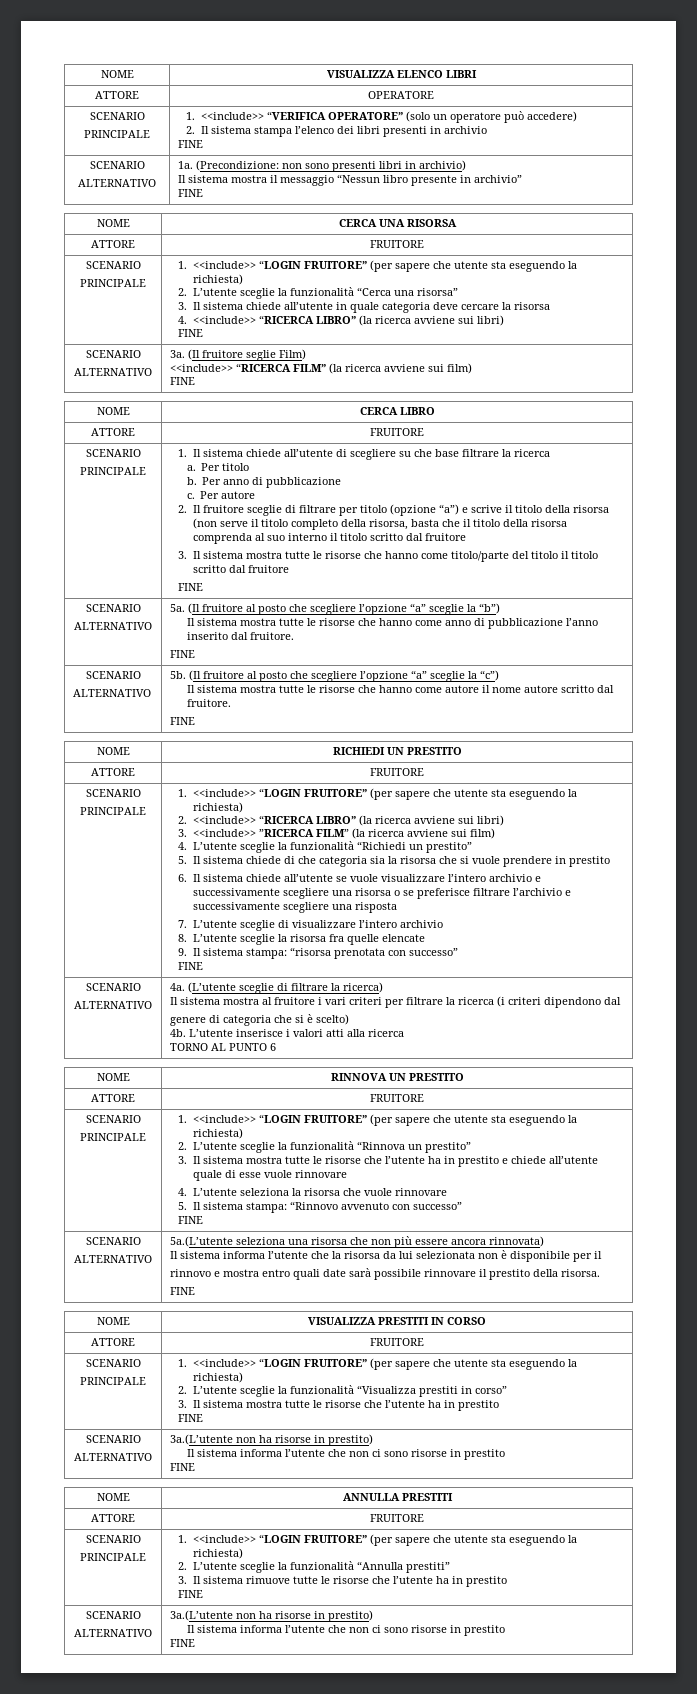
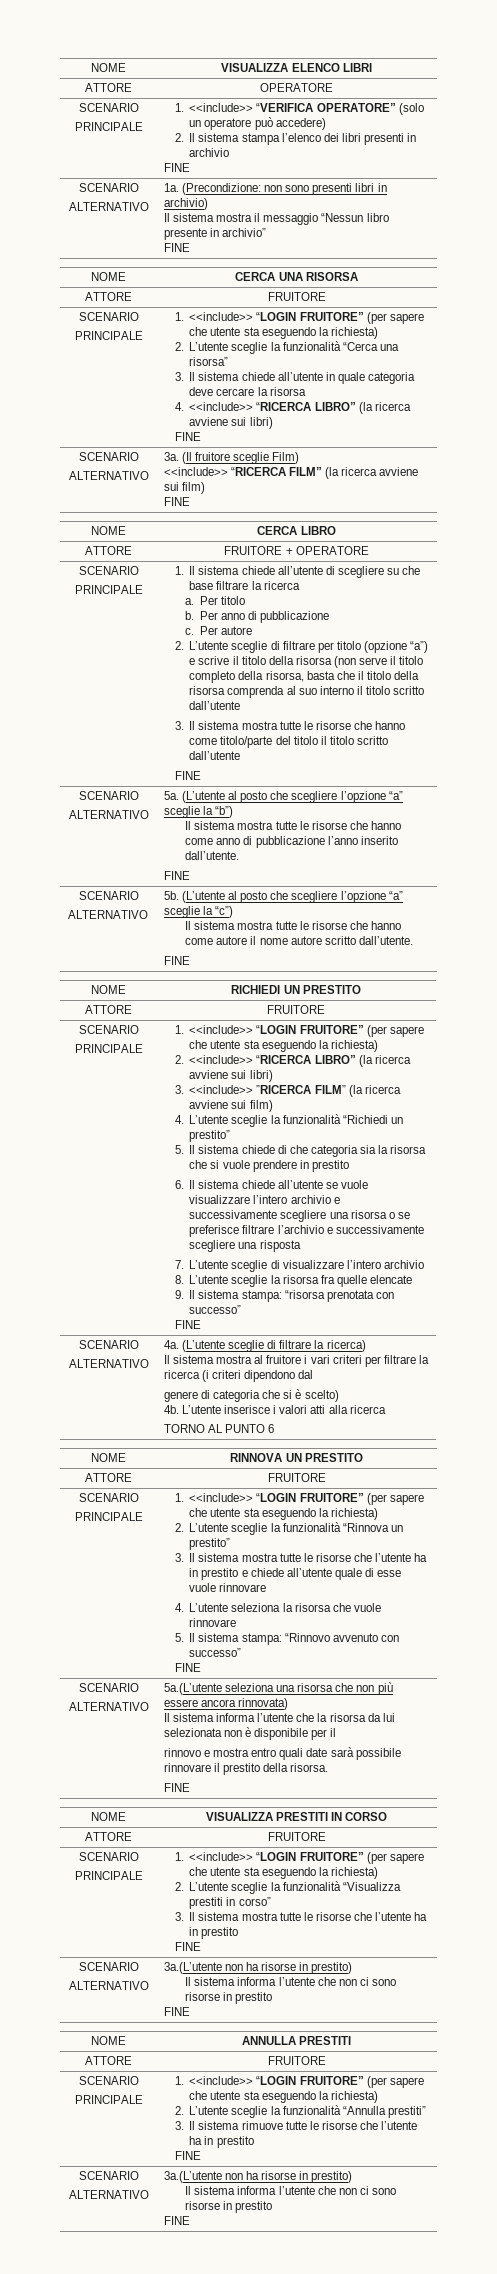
  4. <<include>> “RICERCA LIBRO” (la ricerca avviene sui libri)
  FINE
  SCENARIO
- ALTERNATIVO | 3a. (Il fruitore seglie Film)
+ ALTERNATIVO | 3a. (Il fruitore sceglie Film)
  NOME | CERCA LIBRO
- ATTORE | FRUITORE
+ ATTORE | FRUITORE + OPERATORE
- 2. Il fruitore sceglie di filtrare per titolo (opzione “a”) e scrive il titolo della risorsa (non serve il titolo completo della risorsa, basta che il titolo della risorsa comprenda al suo interno il titolo scritto dal fruitore
+ 2. L’utente sceglie di filtrare per titolo (opzione “a”) e scrive il titolo della risorsa (non serve il titolo completo della risorsa, basta che il titolo della risorsa comprenda al suo interno il titolo scritto dall’utente
- 3. Il sistema mostra tutte le risorse che hanno come titolo/parte del titolo il titolo scritto dal fruitore
+ 3. Il sistema mostra tutte le risorse che hanno come titolo/parte del titolo il titolo scritto dall’utente
  FINE
  SCENARIO
- ALTERNATIVO | 5a. (Il fruitore al posto che scegliere l’opzione “a” sceglie la “b”)
- Il sistema mostra tutte le risorse che hanno come anno di pubblicazione l’anno inserito dal fruitore.
+ ALTERNATIVO | 5a. (L’utente al posto che scegliere l’opzione “a” sceglie la “b”)
+ Il sistema mostra tutte le risorse che hanno come anno di pubblicazione l’anno inserito dall’utente.
  FINE
  SCENARIO
- ALTERNATIVO | 5b. (Il fruitore al posto che scegliere l’opzione “a” sceglie la “c”)
- Il sistema mostra tutte le risorse che hanno come autore il nome autore scritto dal fruitore.
+ ALTERNATIVO | 5b. (L’utente al posto che scegliere l’opzione “a” sceglie la “c”)
+ Il sistema mostra tutte le risorse che hanno come autore il nome autore scritto dall’utente.

